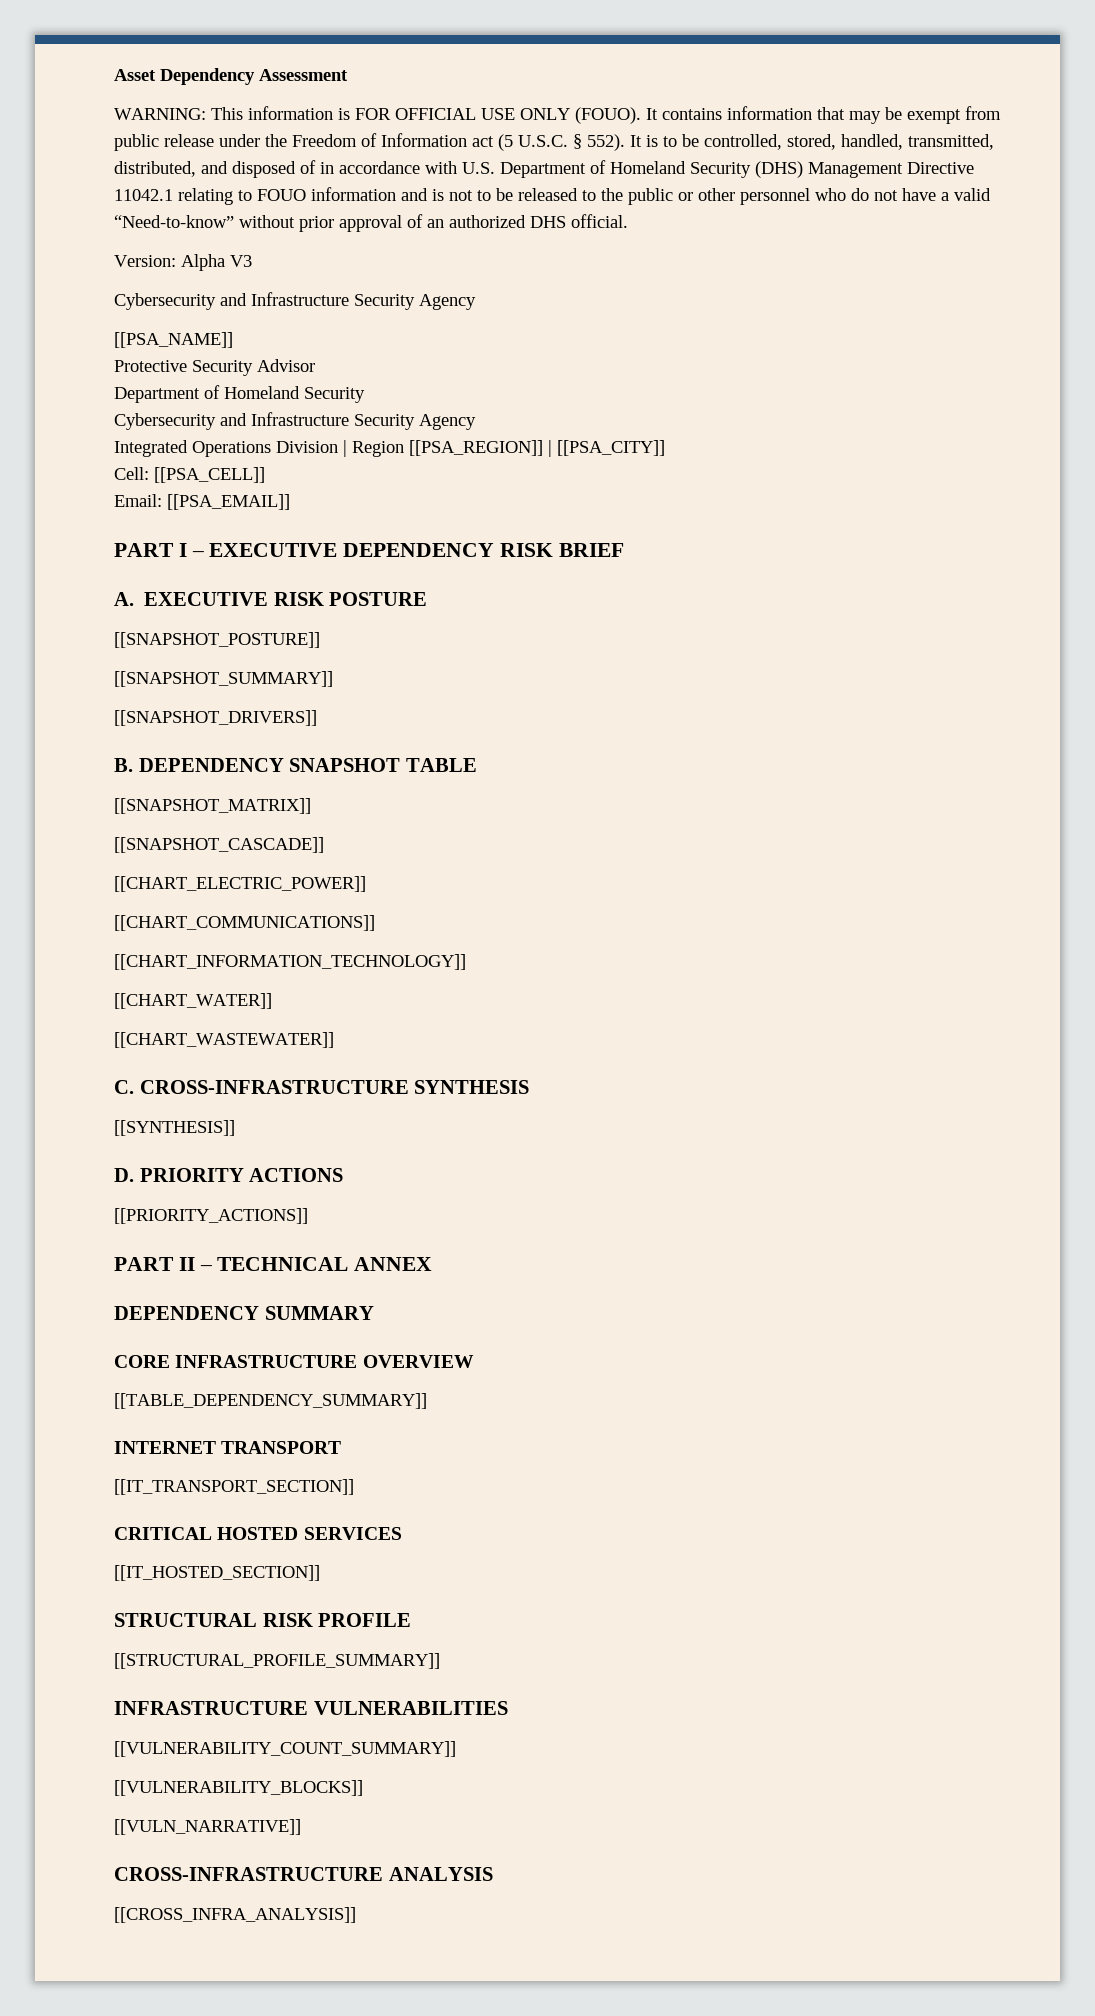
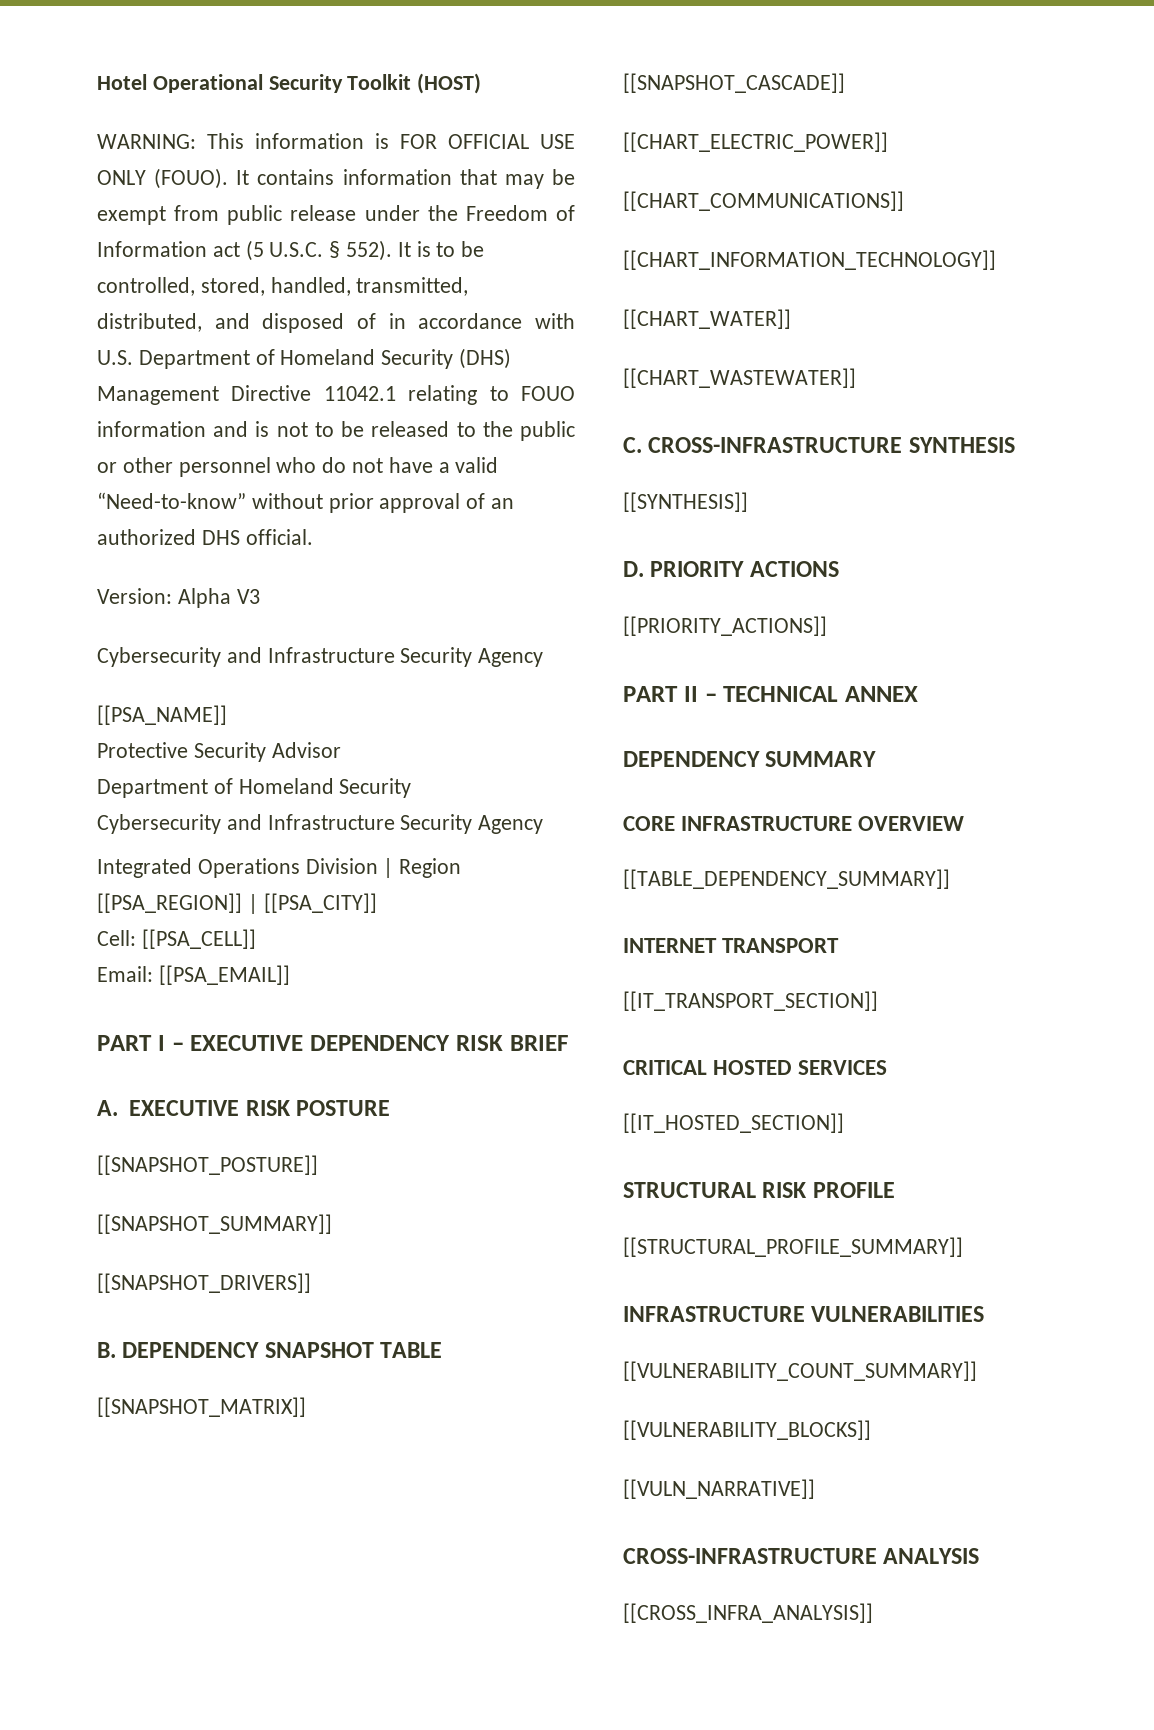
- Asset Dependency Assessment
+ Hotel Operational Security Toolkit (HOST)

